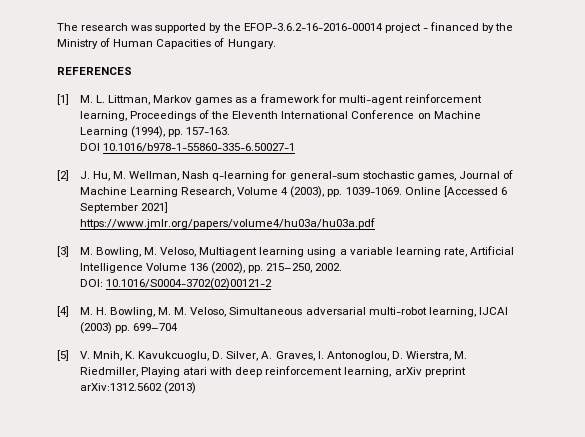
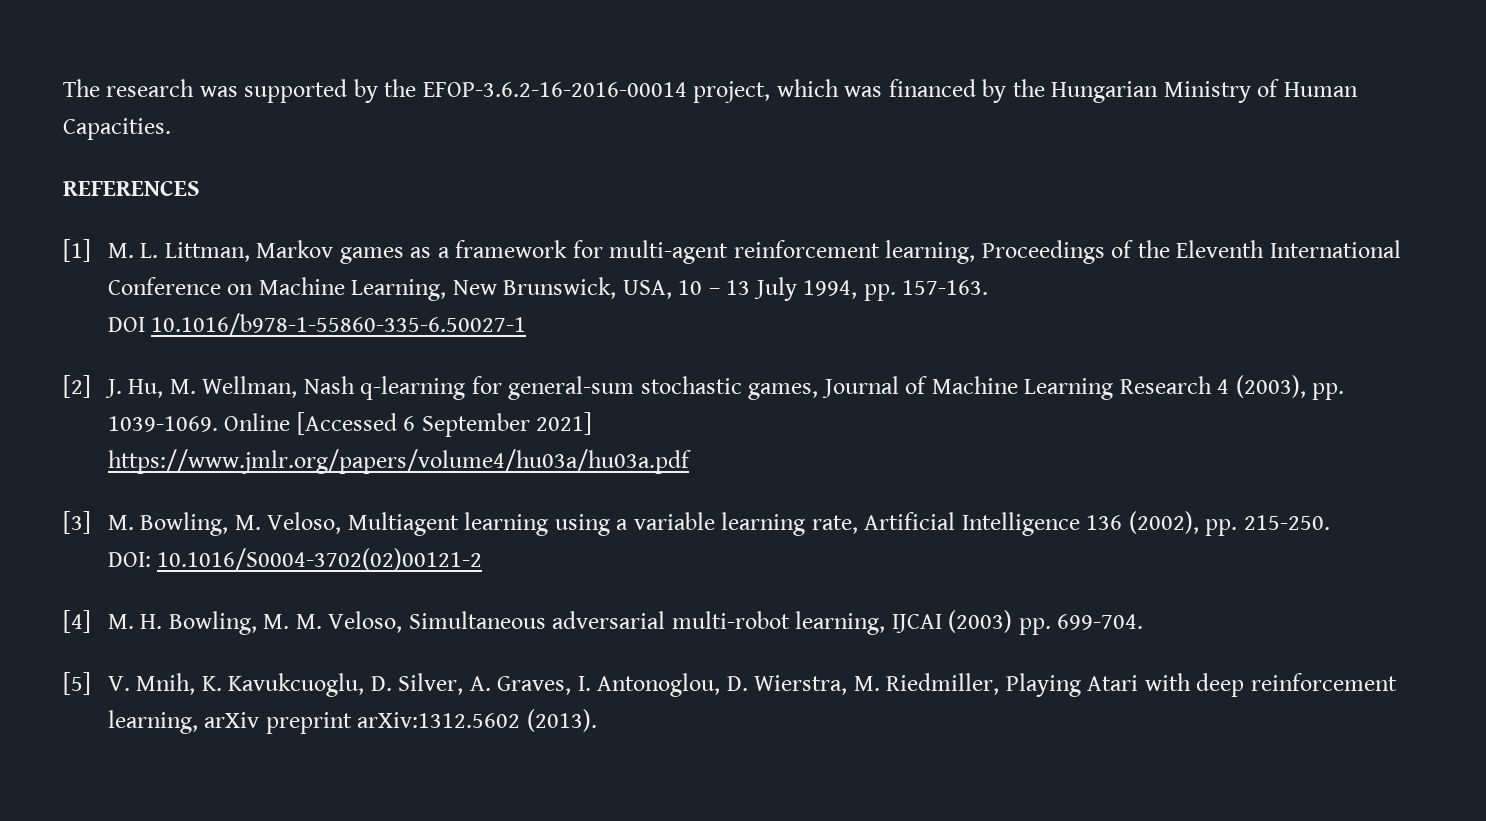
- The research was supported by the EFOP-3.6.2-16-2016-00014 project - financed by the Ministry of Human Capacities of Hungary.
+ The research was supported by the EFOP-3.6.2-16-2016-00014 project, which was financed by the Hungarian Ministry of Human Capacities.
- [1] M. L. Littman, Markov games as a framework for multi-agent reinforcement learning, Proceedings of the Eleventh International Conference on Machine Learning (1994), pp. 157-163.
+ [1] M. L. Littman, Markov games as a framework for multi-agent reinforcement learning, Proceedings of the Eleventh International Conference on Machine Learning, New Brunswick, USA, 10 – 13 July 1994, pp. 157-163.
- [2] J. Hu, M. Wellman, Nash q-learning for general-sum stochastic games, Journal of Machine Learning Research, Volume 4 (2003), pp. 1039-1069.
+ [2] J. Hu, M. Wellman, Nash q-learning for general-sum stochastic games, Journal of Machine Learning Research 4 (2003), pp. 1039-1069.
- [3] M. Bowling, M. Veloso, Multiagent learning using a variable learning rate, Artificial Intelligence Volume 136 (2002), pp. 215–250, 2002.
+ [3] M. Bowling, M. Veloso, Multiagent learning using a variable learning rate, Artificial Intelligence 136 (2002), pp. 215-250.
- [4] M. H. Bowling, M. M. Veloso, Simultaneous adversarial multi-robot learning, IJCAI (2003) pp. 699–704
+ [4] M. H. Bowling, M. M. Veloso, Simultaneous adversarial multi-robot learning, IJCAI (2003) pp. 699-704.
- [5] V. Mnih, K. Kavukcuoglu, D. Silver, A. Graves, I. Antonoglou, D. Wierstra, M. Riedmiller, Playing atari with deep reinforcement learning, arXiv preprint arXiv:1312.5602 (2013)
+ [5] V. Mnih, K. Kavukcuoglu, D. Silver, A. Graves, I. Antonoglou, D. Wierstra, M. Riedmiller, Playing Atari with deep reinforcement learning, arXiv preprint arXiv:1312.5602 (2013).

